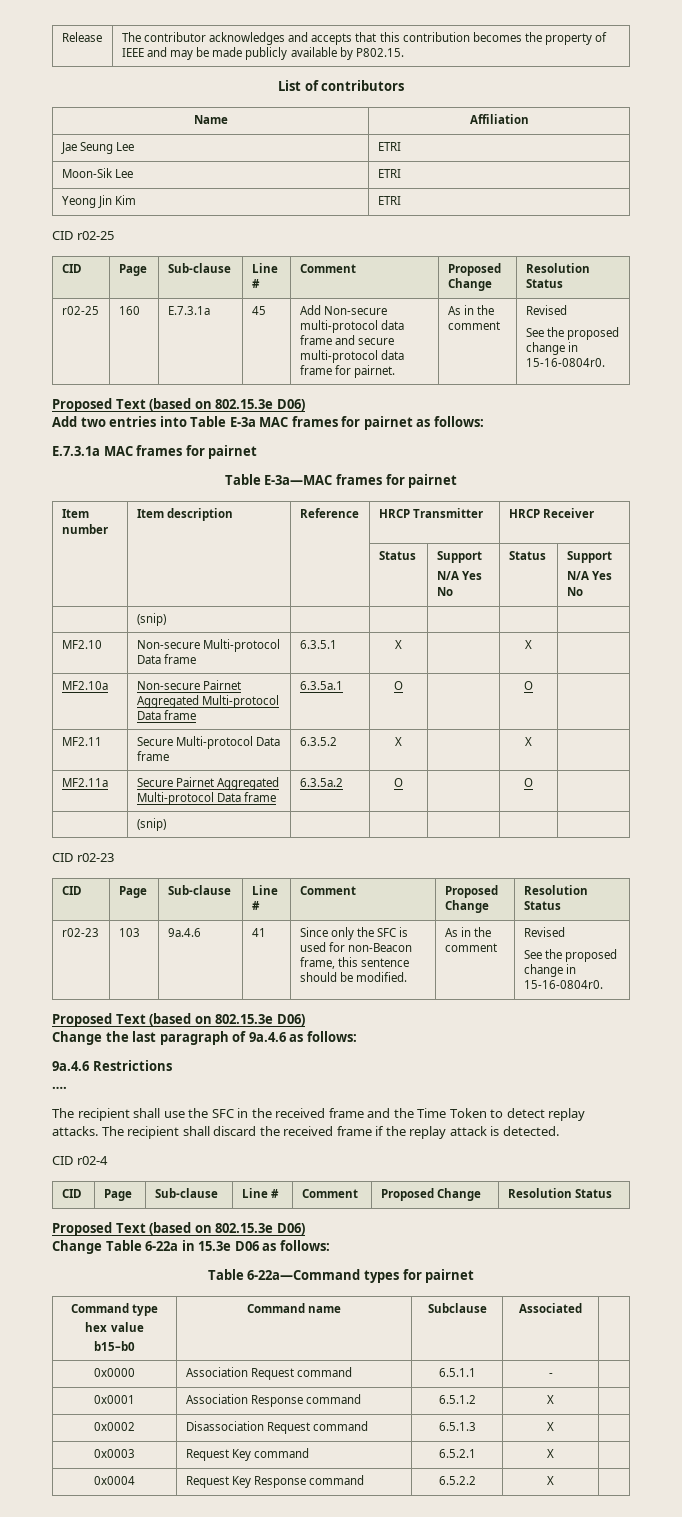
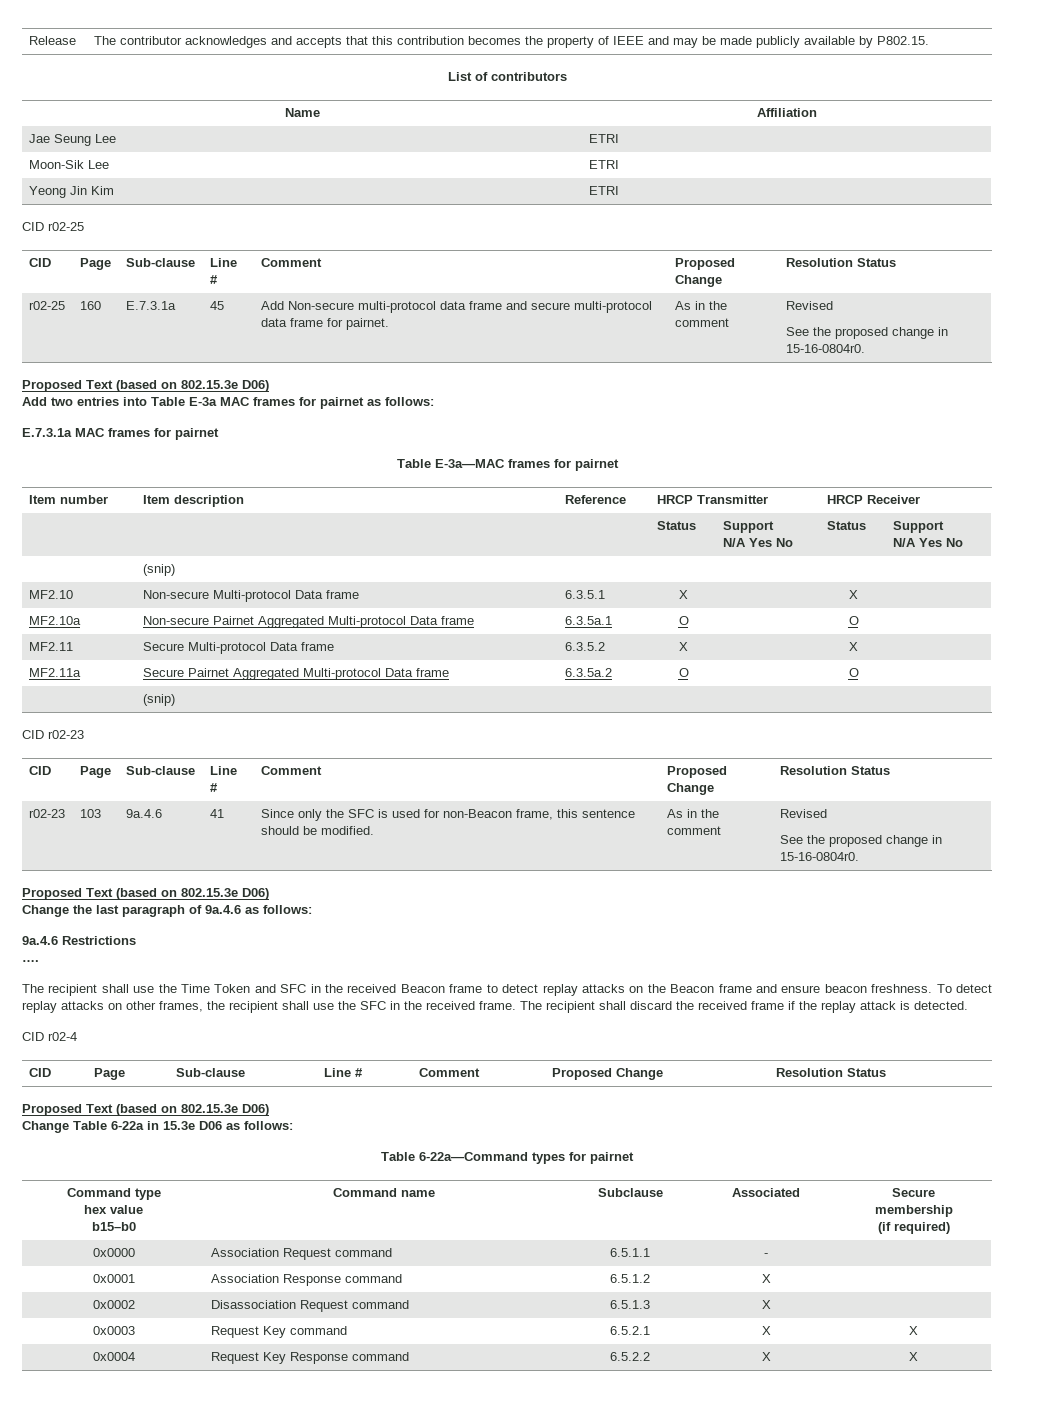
- The recipient shall use the SFC in the received frame and the Time Token to detect replay attacks.
+ The recipient shall use the Time Token and SFC in the received Beacon frame to detect replay attacks on the Beacon frame and ensure beacon freshness. To detect replay attacks on other frames, the recipient shall use the SFC in the received frame.
  Command type
  hex value
- b15–b0 | Command name | Subclause | Associated |
+ b15–b0 | Command name | Subclause | Associated | Secure
+ membership
+ (if required)
- 0x0003 | Request Key command | 6.5.2.1 | X |
+ 0x0003 | Request Key command | 6.5.2.1 | X | X
- 0x0004 | Request Key Response command | 6.5.2.2 | X |
+ 0x0004 | Request Key Response command | 6.5.2.2 | X | X

